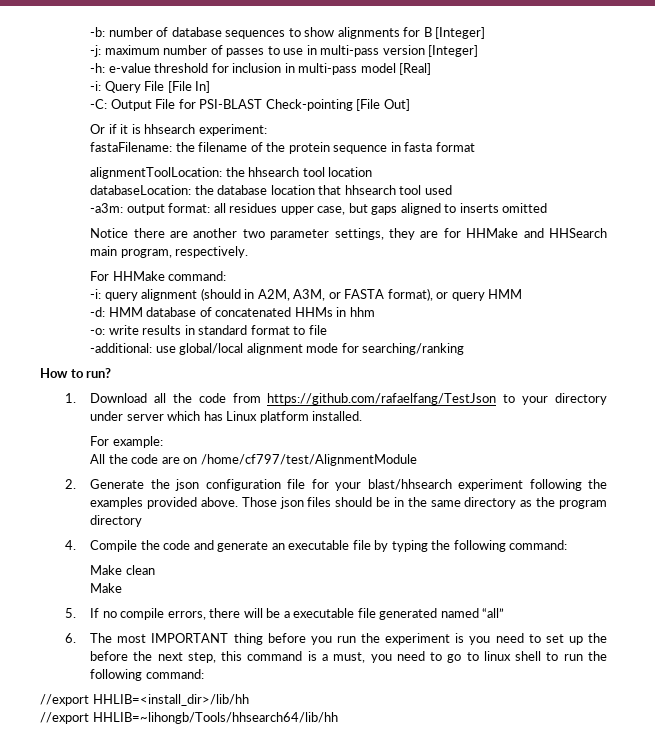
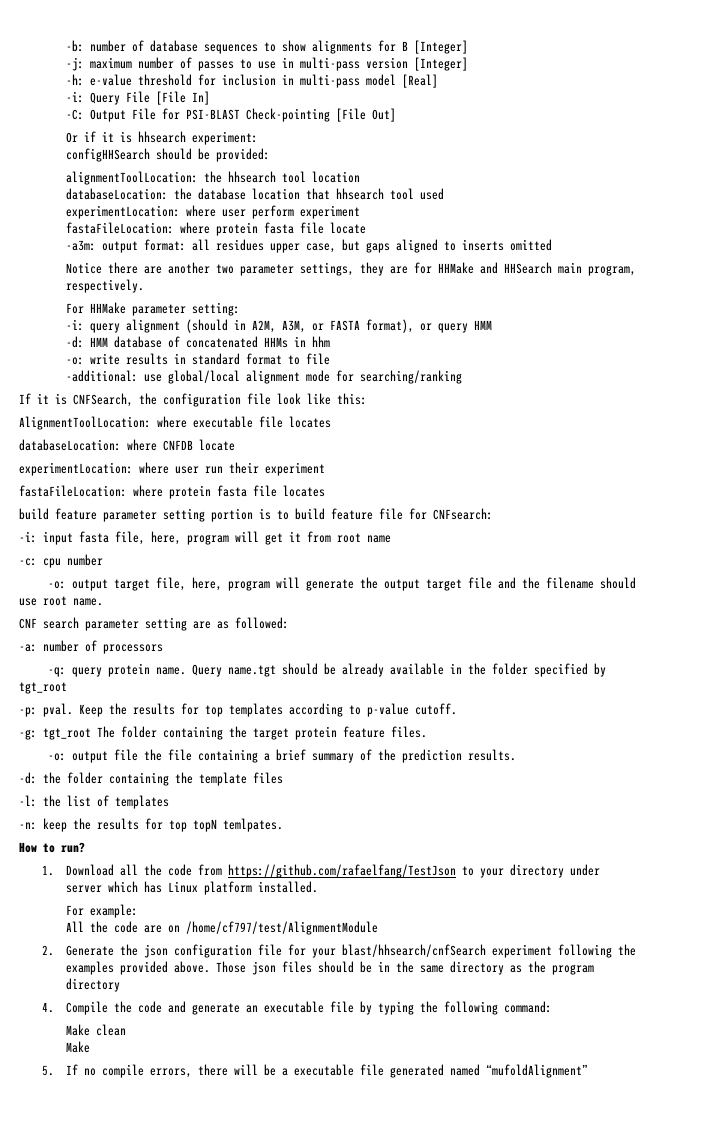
- fastaFilename: the filename of the protein sequence in fasta format
+ configHHSearch should be provided:
+ experimentLocation: where user perform experiment
+ fastaFileLocation: where protein fasta file locate
- For HHMake command:
+ For HHMake parameter setting:
+ If it is CNFSearch, the configuration file look like this:
+ AlignmentToolLocation: where executable file locates
+ databaseLocation: where CNFDB locate
+ experimentLocation: where user run their experiment
+ fastaFileLocation: where protein fasta file locates
+ build feature parameter setting portion is to build feature file for CNFsearch:
+ -i: input fasta file, here, program will get it from root name
+ -c: cpu number
+ -o: output target file, here, program will generate the output target file and the filename should use root name.
+ CNF search parameter setting are as followed:
+ -a: number of processors
+ -q: query protein name. Query name.tgt should be already available in the folder specified by tgt_root
+ -p: pval. Keep the results for top templates according to p-value cutoff.
+ -g: tgt_root The folder containing the target protein feature files.
+ -o: output file the file containing a brief summary of the prediction results.
+ -d: the folder containing the template files
+ -l: the list of templates
+ -n: keep the results for top topN temlpates.
- 2. Generate the json configuration file for your blast/hhsearch experiment following the examples provided above.
+ 2. Generate the json configuration file for your blast/hhsearch/cnfSearch experiment following the examples provided above.
- 5. If no compile errors, there will be a executable file generated named “all”
- 6. The most IMPORTANT thing before you run the experiment is you need to set up the before the next step, this command is a must, you need to go to linux shell to run the following command:
- //export HHLIB=<install_dir>/lib/hh
- //export HHLIB=~lihongb/Tools/hhsearch64/lib/hh
+ 5. If no compile errors, there will be a executable file generated named “mufoldAlignment”

